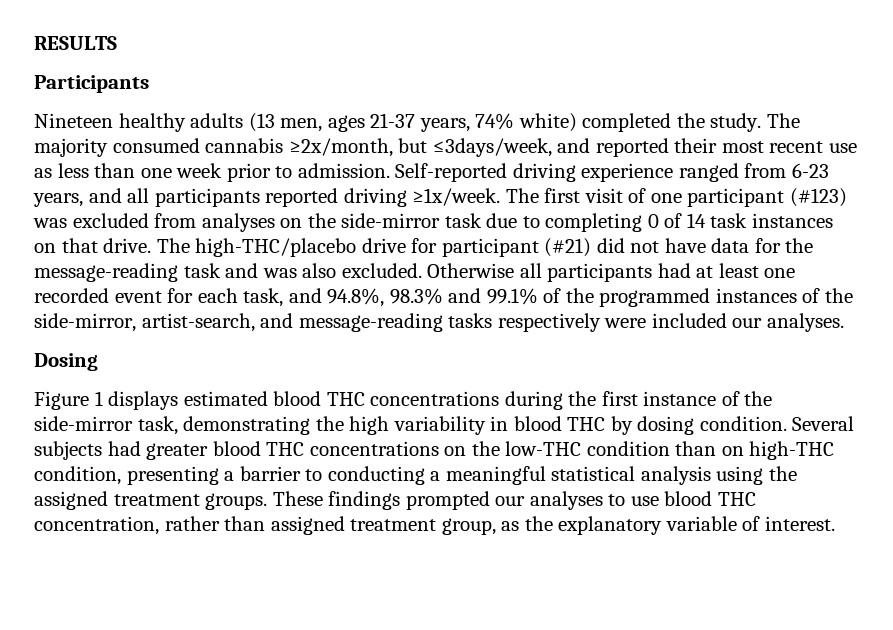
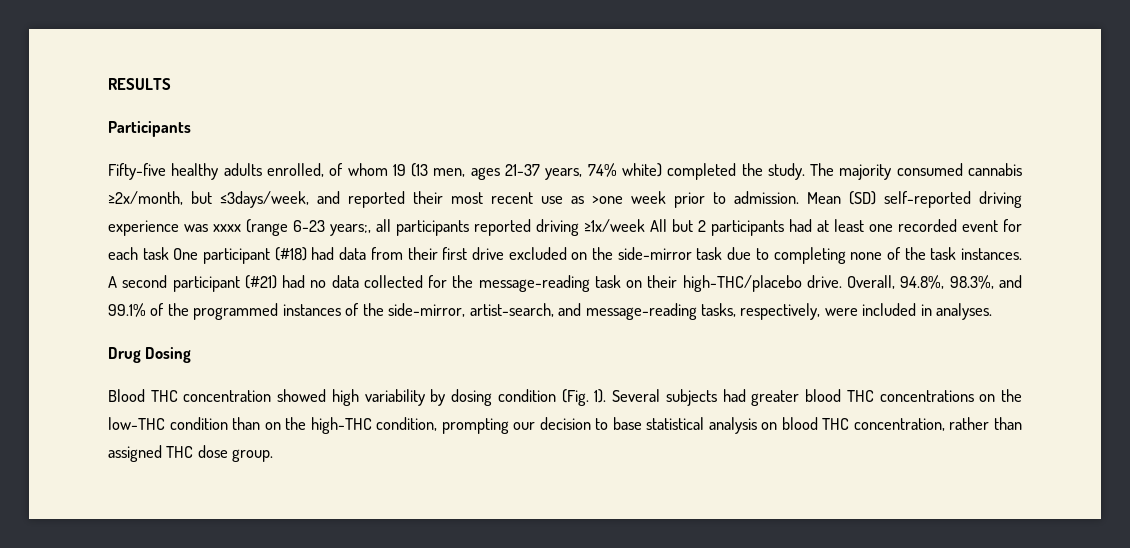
- Nineteen healthy adults (13 men, ages 21-37 years, 74% white) completed the study.
+ Fifty-five healthy adults enrolled, of whom 19 (13 men, ages 21-37 years, 74% white) completed the study.
- The majority consumed cannabis ≥2x/month, but ≤3days/week, and reported their most recent use as less than one week prior to admission.
+ The majority consumed cannabis ≥2x/month, but ≤3days/week, and reported their most recent use as >one week prior to admission.
- Self-reported driving experience ranged from 6-23 years, and all participants reported driving ≥1x/week. The first visit of one participant (#123) was excluded from analyses on the side-mirror task due to completing 0 of 14 task instances on that drive. The high-THC/placebo drive for participant (#21) did not have data for the message-reading task and was also excluded. Otherwise all participants had at least one recorded event for each task, and 94.8%, 98.3% and 99.1% of the programmed instances of the side-mirror, artist-search, and message-reading tasks respectively were included our analyses.
+ Mean (SD) self-reported driving experience was xxxx (range 6-23 years;, all participants reported driving ≥1x/week All but 2 participants had at least one recorded event for each task One participant (#18) had data from their first drive excluded on the side-mirror task due to completing none of the task instances. A second participant (#21) had no data collected for the message-reading task on their high-THC/placebo drive. Overall, 94.8%, 98.3%, and 99.1% of the programmed instances of the side-mirror, artist-search, and message-reading tasks, respectively, were included in analyses.
- Dosing
+ Drug Dosing
- Figure 1 displays estimated blood THC concentrations during the first instance of the side-mirror task, demonstrating the high variability in blood THC by dosing condition.
+ Blood THC concentration showed high variability by dosing condition (Fig. 1).
- Several subjects had greater blood THC concentrations on the low-THC condition than on high-THC condition, presenting a barrier to conducting a meaningful statistical analysis using the assigned treatment groups. These findings prompted our analyses to use blood THC concentration, rather than assigned treatment group, as the explanatory variable of interest.
+ Several subjects had greater blood THC concentrations on the low-THC condition than on the high-THC condition, prompting our decision to base statistical analysis on blood THC concentration, rather than assigned THC dose group.

